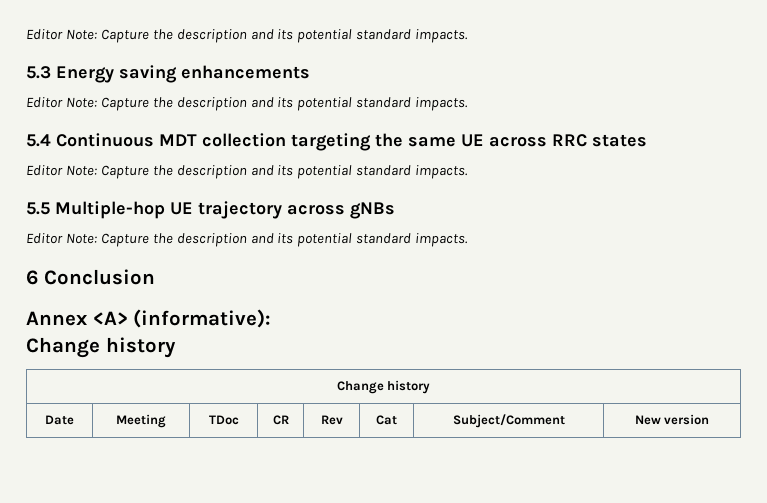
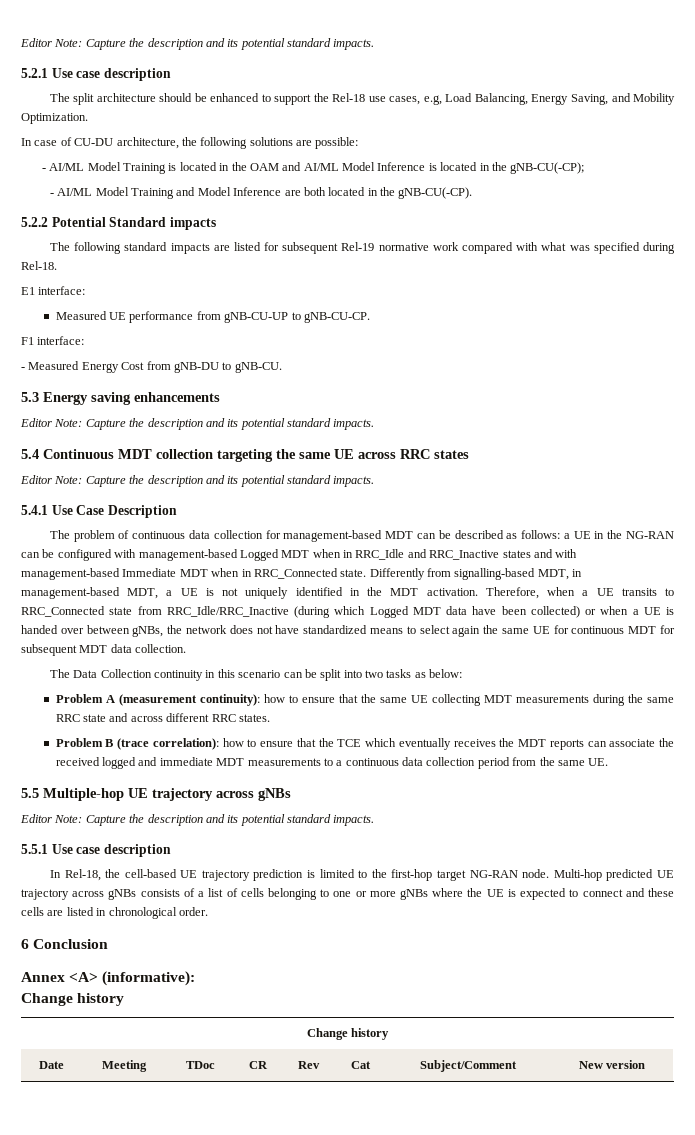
+ 5.2.1 Use case description
+ The split architecture should be enhanced to support the Rel-18 use cases, e.g, Load Balancing, Energy Saving, and Mobility Optimization.
+ In case of CU-DU architecture, the following solutions are possible:
+ - AI/ML Model Training is located in the OAM and AI/ML Model Inference is located in the gNB-CU(-CP);
+ - AI/ML Model Training and Model Inference are both located in the gNB-CU(-CP).
+ 5.2.2 Potential Standard impacts
+ The following standard impacts are listed for subsequent Rel-19 normative work compared with what was specified during Rel-18.
+ E1 interface:
+ Measured UE performance from gNB-CU-UP to gNB-CU-CP.
+ F1 interface:
+ - Measured Energy Cost from gNB-DU to gNB-CU.
+ 5.4.1 Use Case Description
+ The problem of continuous data collection for management-based MDT can be described as follows: a UE in the NG-RAN can be configured with management-based Logged MDT when in RRC_Idle and RRC_Inactive states and with management-based Immediate MDT when in RRC_Connected state. Differently from signalling-based MDT, in management-based MDT, a UE is not uniquely identified in the MDT activation. Therefore, when a UE transits to RRC_Connected state from RRC_Idle/RRC_Inactive (during which Logged MDT data have been collected) or when a UE is handed over between gNBs, the network does not have standardized means to select again the same UE for continuous MDT for subsequent MDT data collection.
+ The Data Collection continuity in this scenario can be split into two tasks as below:
+ Problem A (measurement continuity): how to ensure that the same UE collecting MDT measurements during the same RRC state and across different RRC states.
+ Problem B (trace correlation): how to ensure that the TCE which eventually receives the MDT reports can associate the received logged and immediate MDT measurements to a continuous data collection period from the same UE.
+ 5.5.1 Use case description
+ In Rel-18, the cell-based UE trajectory prediction is limited to the first-hop target NG-RAN node. Multi-hop predicted UE trajectory across gNBs consists of a list of cells belonging to one or more gNBs where the UE is expected to connect and these cells are listed in chronological order.

